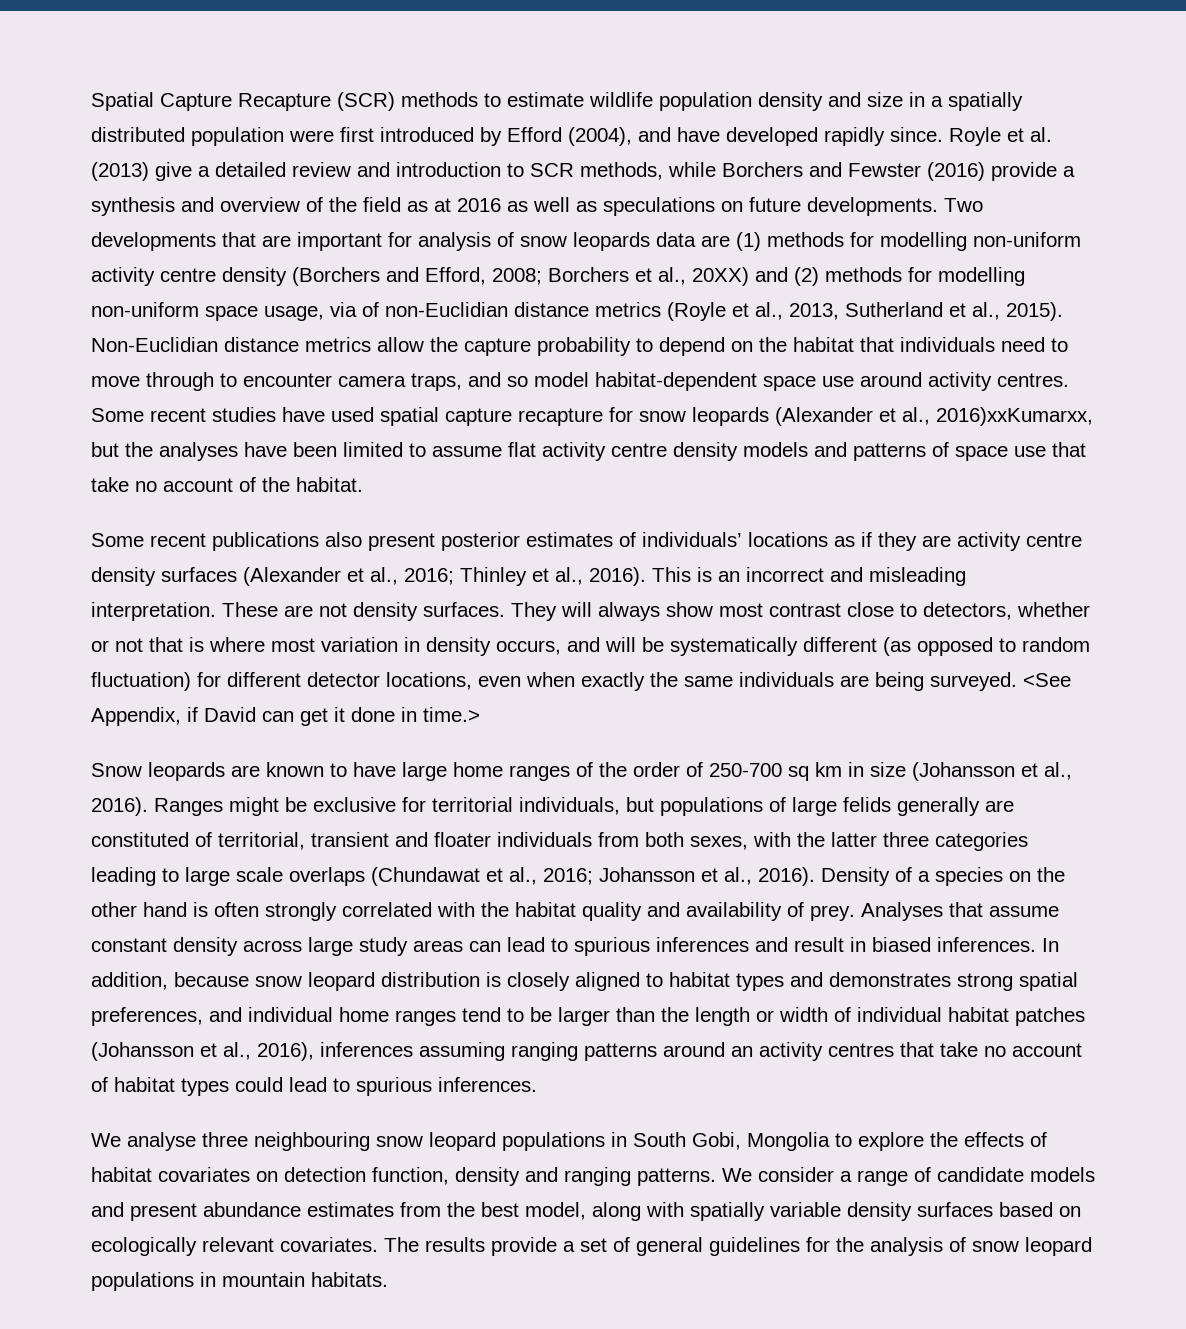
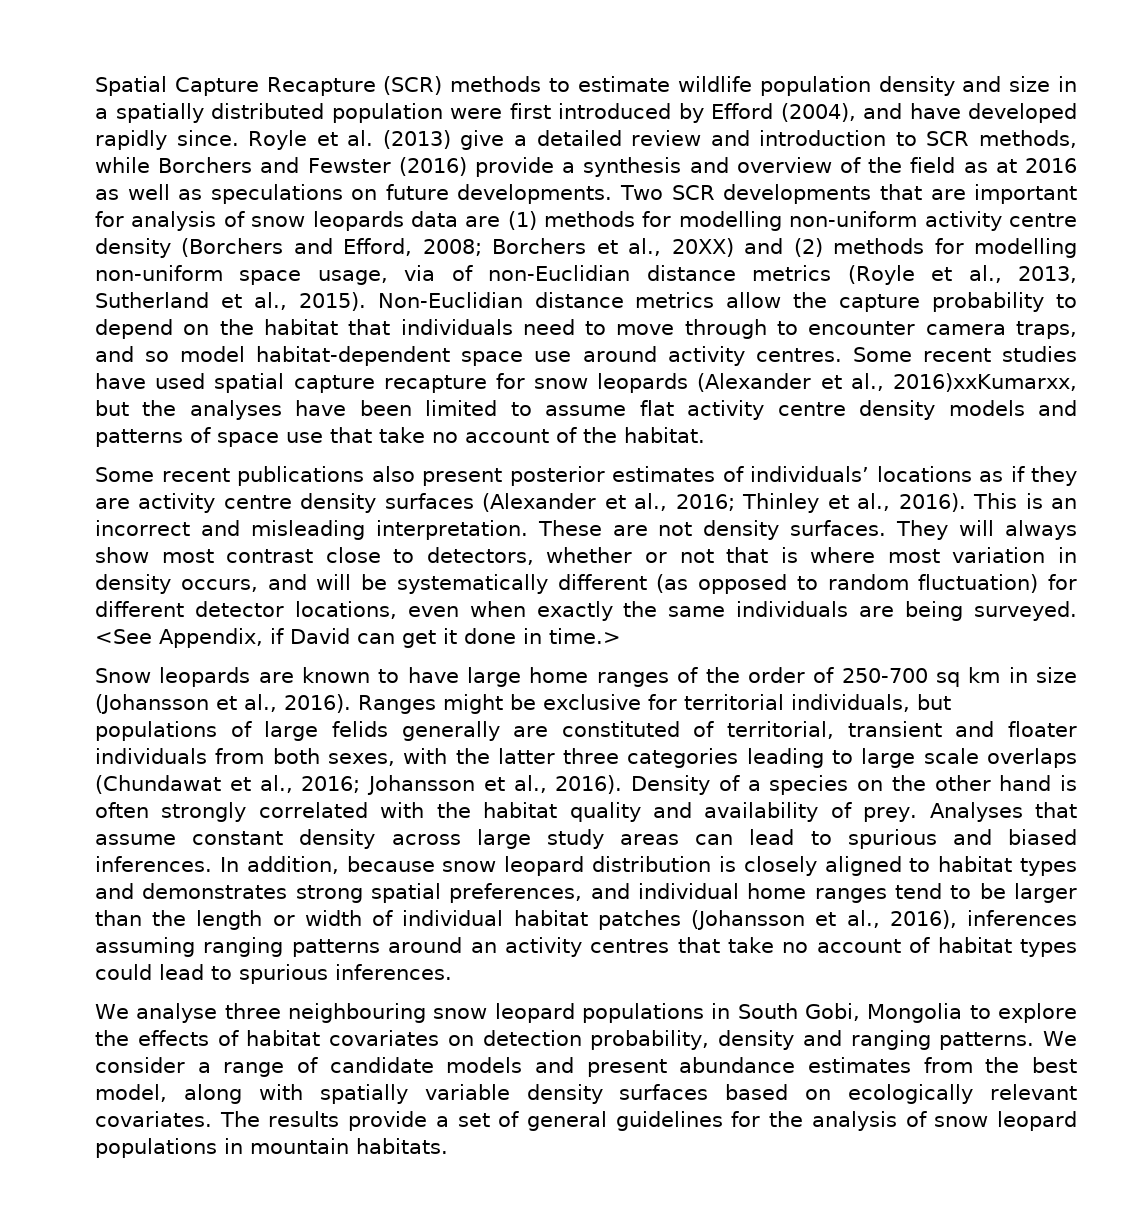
- Two developments that are important for analysis of snow leopards data are (1) methods for modelling non-uniform activity centre density (Borchers and Efford, 2008; Borchers et al., 20XX) and (2) methods for modelling non-uniform space usage, via of non-Euclidian distance metrics (Royle et al., 2013, Sutherland et al., 2015).
+ Two SCR developments that are important for analysis of snow leopards data are (1) methods for modelling non-uniform activity centre density (Borchers and Efford, 2008; Borchers et al., 20XX) and (2) methods for modelling non-uniform space usage, via of non-Euclidian distance metrics (Royle et al., 2013, Sutherland et al., 2015).
- Analyses that assume constant density across large study areas can lead to spurious inferences and result in biased inferences.
+ Analyses that assume constant density across large study areas can lead to spurious and biased inferences.
- We analyse three neighbouring snow leopard populations in South Gobi, Mongolia to explore the effects of habitat covariates on detection function, density and ranging patterns.
+ We analyse three neighbouring snow leopard populations in South Gobi, Mongolia to explore the effects of habitat covariates on detection probability, density and ranging patterns.

